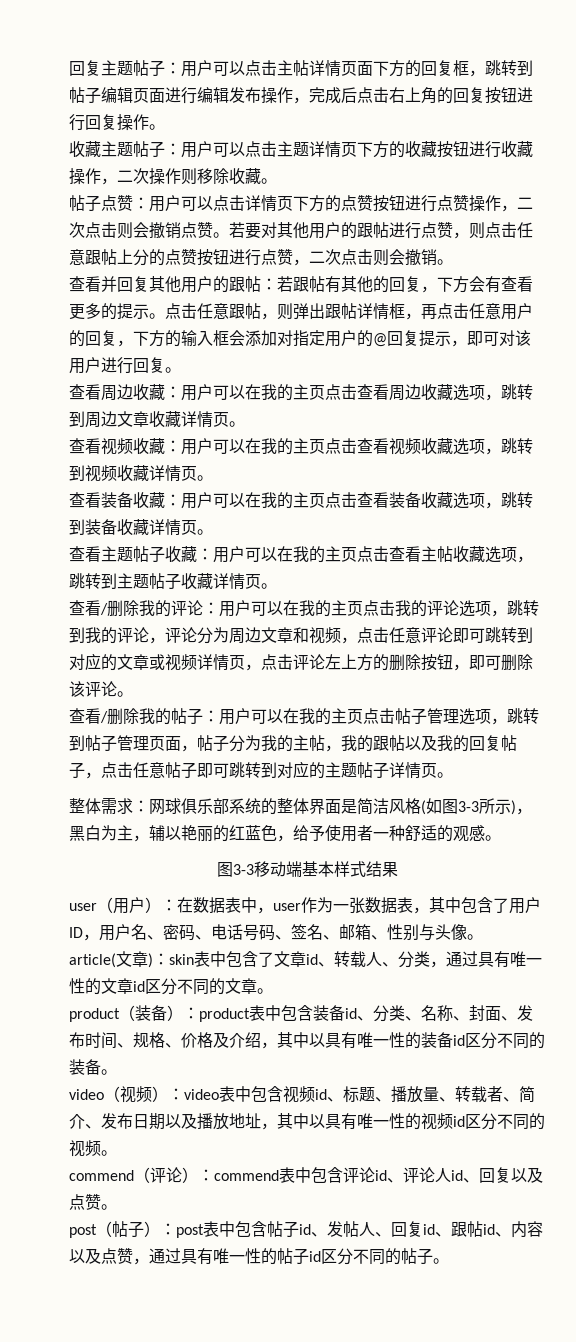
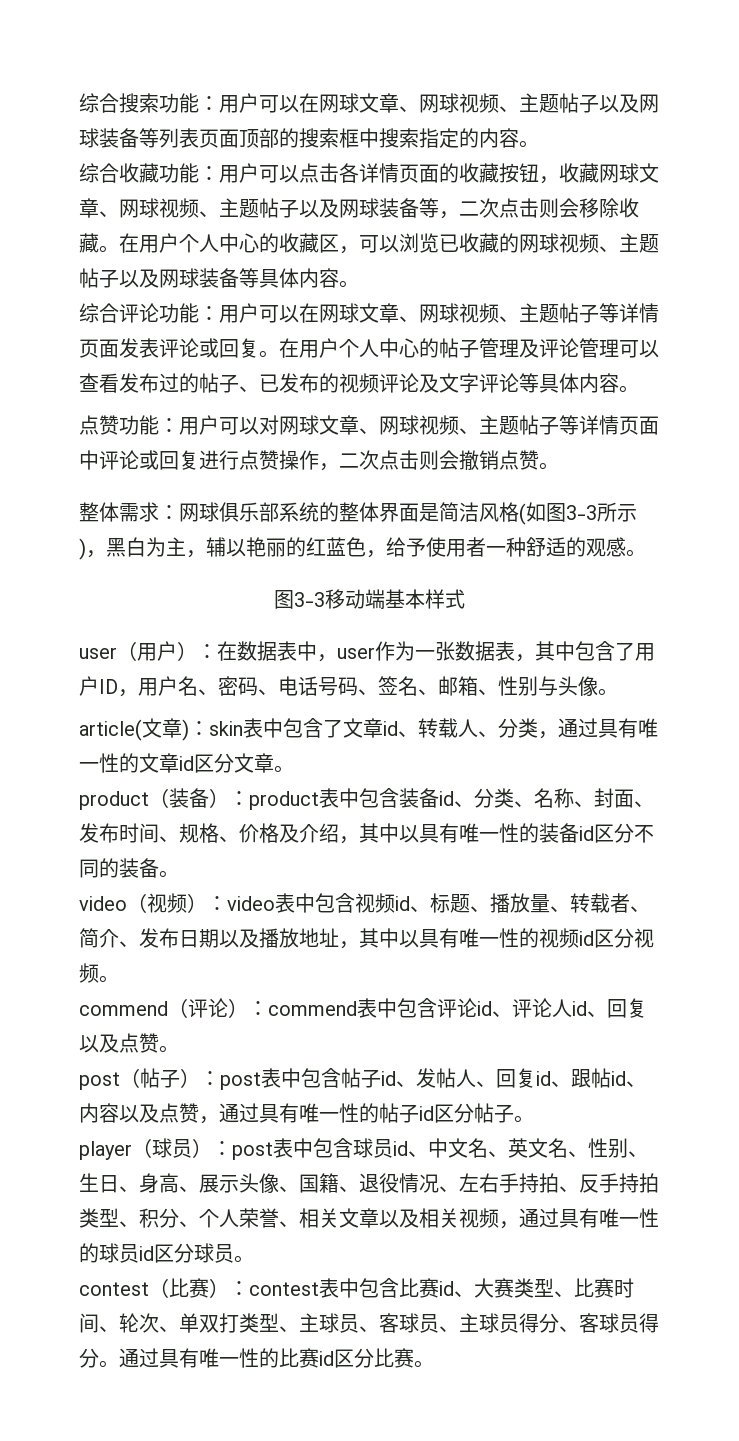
- 回复主题帖子：用户可以点击主帖详情页面下方的回复框，跳转到帖子编辑页面进行编辑发布操作，完成后点击右上角的回复按钮进行回复操作。
- 收藏主题帖子：用户可以点击主题详情页下方的收藏按钮进行收藏操作，二次操作则移除收藏。
- 帖子点赞：用户可以点击详情页下方的点赞按钮进行点赞操作，二次点击则会撤销点赞。若要对其他用户的跟帖进行点赞，则点击任意跟帖上分的点赞按钮进行点赞，二次点击则会撤销。
- 查看并回复其他用户的跟帖：若跟帖有其他的回复，下方会有查看更多的提示。点击任意跟帖，则弹出跟帖详情框，再点击任意用户的回复，下方的输入框会添加对指定用户的@回复提示，即可对该用户进行回复。
- 查看周边收藏：用户可以在我的主页点击查看周边收藏选项，跳转到周边文章收藏详情页。
- 查看视频收藏：用户可以在我的主页点击查看视频收藏选项，跳转到视频收藏详情页。
- 查看装备收藏：用户可以在我的主页点击查看装备收藏选项，跳转到装备收藏详情页。
- 查看主题帖子收藏：用户可以在我的主页点击查看主帖收藏选项，跳转到主题帖子收藏详情页。
- 查看/删除我的评论：用户可以在我的主页点击我的评论选项，跳转到我的评论，评论分为周边文章和视频，点击任意评论即可跳转到对应的文章或视频详情页，点击评论左上方的删除按钮，即可删除该评论。
- 查看/删除我的帖子：用户可以在我的主页点击帖子管理选项，跳转到帖子管理页面，帖子分为我的主帖，我的跟帖以及我的回复帖子，点击任意帖子即可跳转到对应的主题帖子详情页。
+ 综合搜索功能：用户可以在网球文章、网球视频、主题帖子以及网球装备等列表页面顶部的搜索框中搜索指定的内容。
+ 综合收藏功能：用户可以点击各详情页面的收藏按钮，收藏网球文章、网球视频、主题帖子以及网球装备等，二次点击则会移除收藏。在用户个人中心的收藏区，可以浏览已收藏的网球视频、主题帖子以及网球装备等具体内容。
+ 综合评论功能：用户可以在网球文章、网球视频、主题帖子等详情页面发表评论或回复。在用户个人中心的帖子管理及评论管理可以查看发布过的帖子、已发布的视频评论及文字评论等具体内容。
+ 点赞功能：用户可以对网球文章、网球视频、主题帖子等详情页面中评论或回复进行点赞操作，二次点击则会撤销点赞。
- 图3-3移动端基本样式结果
+ 图3-3移动端基本样式
- article(文章)：skin表中包含了文章id、转载人、分类，通过具有唯一性的文章id区分不同的文章。
+ article(文章)：skin表中包含了文章id、转载人、分类，通过具有唯一性的文章id区分文章。
- video（视频）：video表中包含视频id、标题、播放量、转载者、简介、发布日期以及播放地址，其中以具有唯一性的视频id区分不同的视频。
+ video（视频）：video表中包含视频id、标题、播放量、转载者、简介、发布日期以及播放地址，其中以具有唯一性的视频id区分视频。
- post（帖子）：post表中包含帖子id、发帖人、回复id、跟帖id、内容以及点赞，通过具有唯一性的帖子id区分不同的帖子。
+ post（帖子）：post表中包含帖子id、发帖人、回复id、跟帖id、内容以及点赞，通过具有唯一性的帖子id区分帖子。
+ player（球员）：post表中包含球员id、中文名、英文名、性别、生日、身高、展示头像、国籍、退役情况、左右手持拍、反手持拍类型、积分、个人荣誉、相关文章以及相关视频，通过具有唯一性的球员id区分球员。
+ contest（比赛）：contest表中包含比赛id、大赛类型、比赛时间、轮次、单双打类型、主球员、客球员、主球员得分、客球员得分。通过具有唯一性的比赛id区分比赛。

